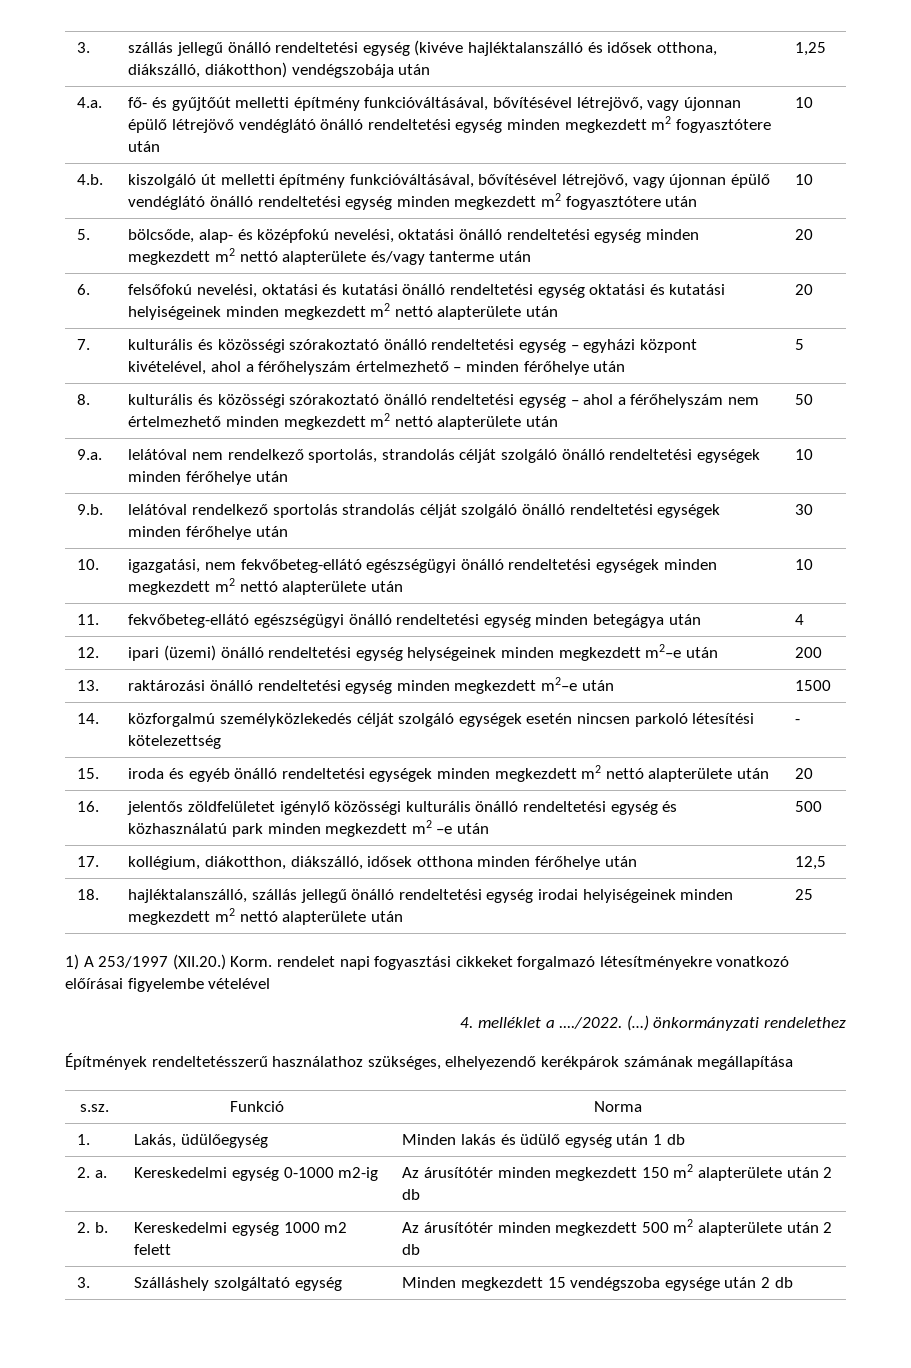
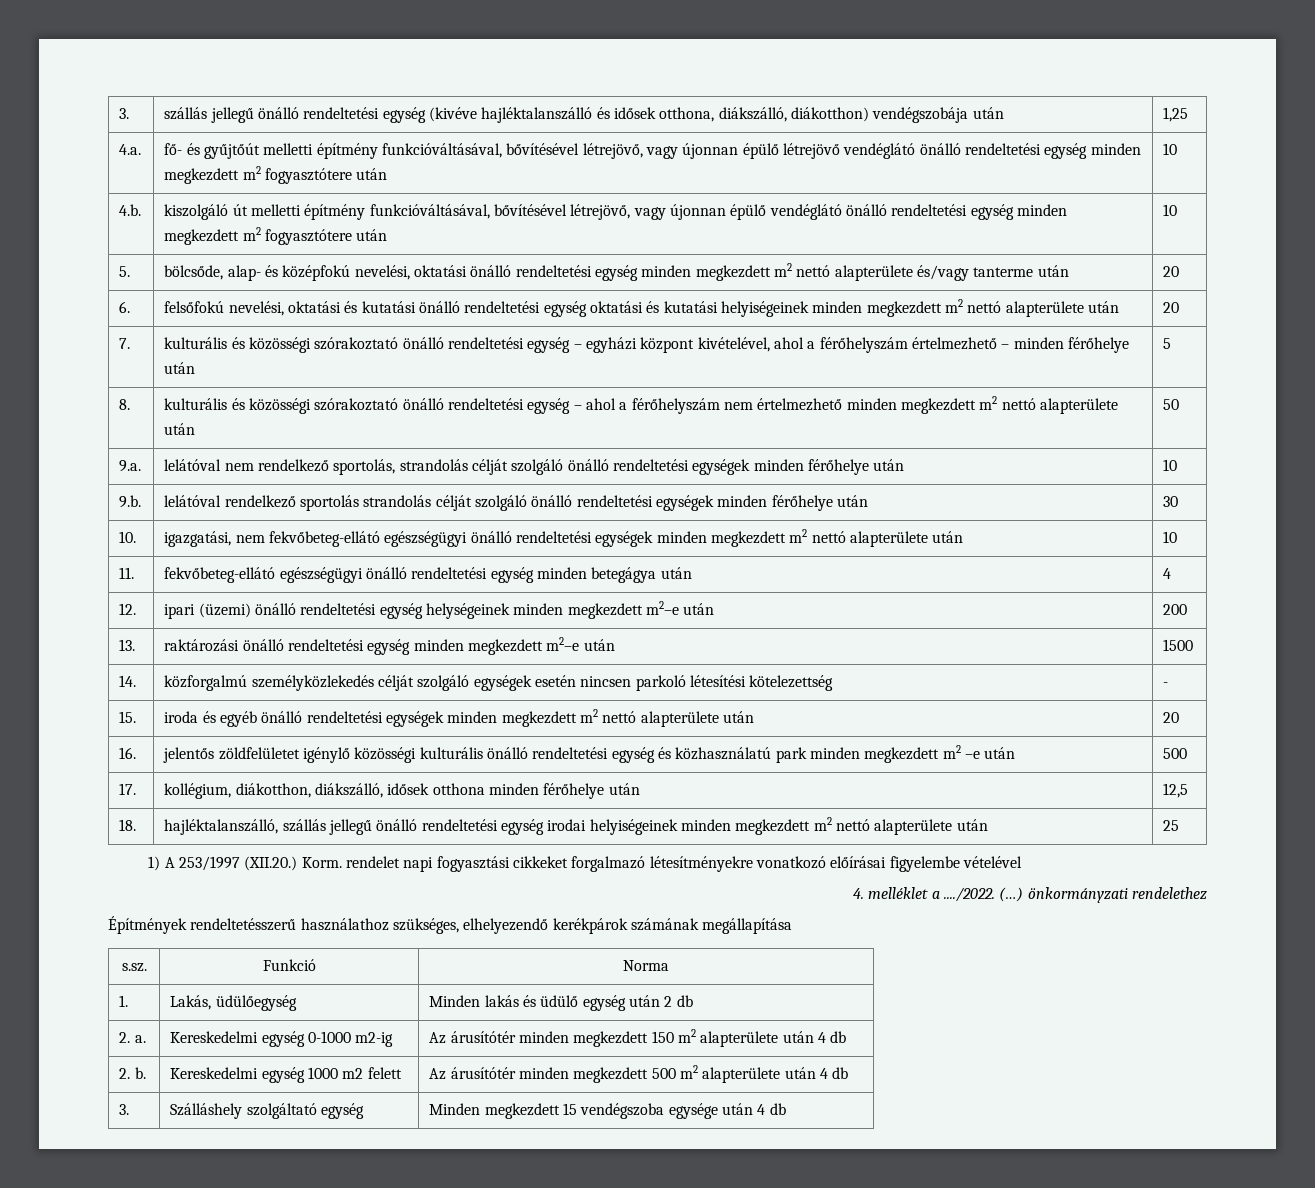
- 1. | Lakás, üdülőegység | Minden lakás és üdülő egység után 1 db
+ 1. | Lakás, üdülőegység | Minden lakás és üdülő egység után 2 db
- 2. a. | Kereskedelmi egység 0-1000 m2-ig | Az árusítótér minden megkezdett 150 m2 alapterülete után 2 db
+ 2. a. | Kereskedelmi egység 0-1000 m2-ig | Az árusítótér minden megkezdett 150 m2 alapterülete után 4 db
- 2. b. | Kereskedelmi egység 1000 m2 felett | Az árusítótér minden megkezdett 500 m2 alapterülete után 2 db
+ 2. b. | Kereskedelmi egység 1000 m2 felett | Az árusítótér minden megkezdett 500 m2 alapterülete után 4 db
- 3. | Szálláshely szolgáltató egység | Minden megkezdett 15 vendégszoba egysége után 2 db
+ 3. | Szálláshely szolgáltató egység | Minden megkezdett 15 vendégszoba egysége után 4 db

